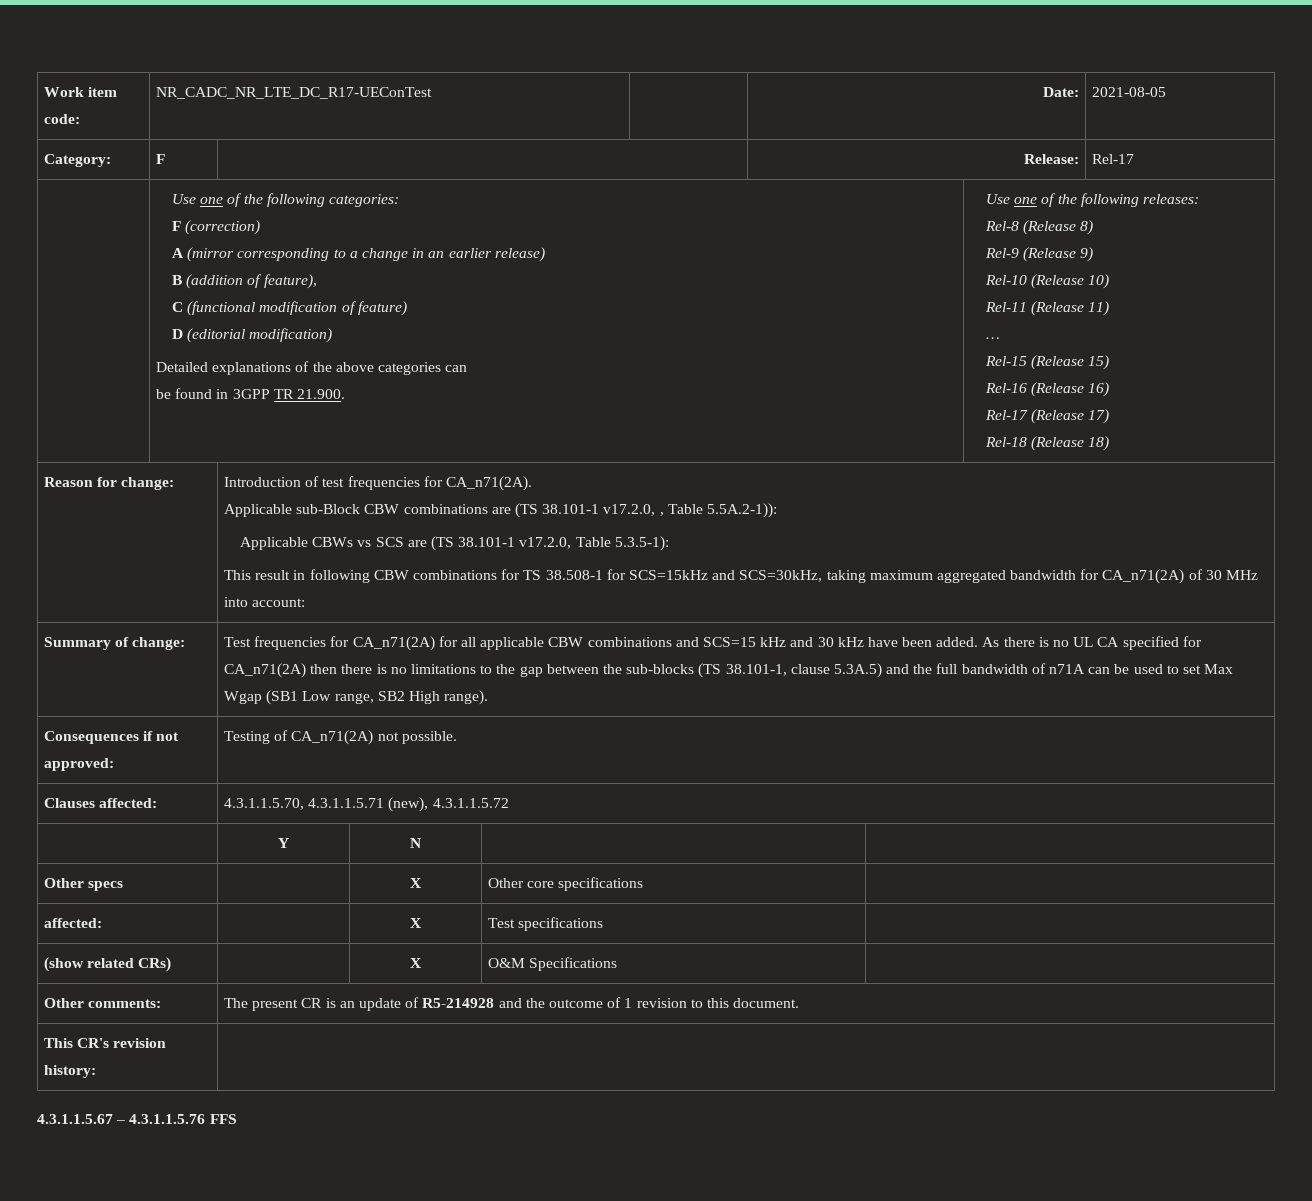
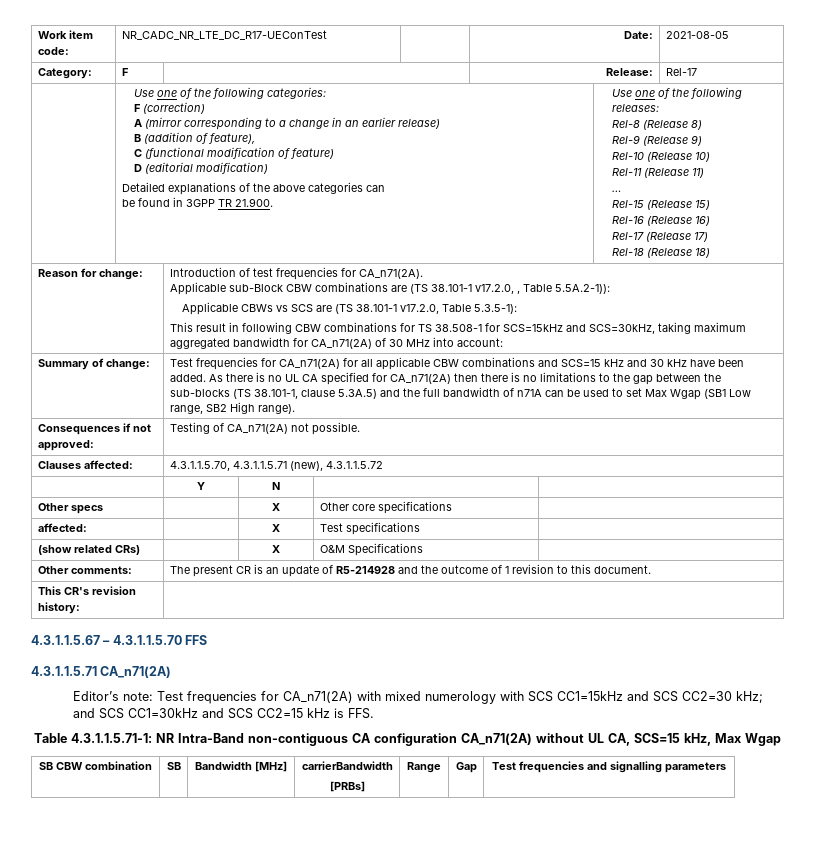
- 4.3.1.1.5.67 – 4.3.1.1.5.76 FFS
+ 4.3.1.1.5.67 – 4.3.1.1.5.70 FFS
+ 4.3.1.1.5.71 CA_n71(2A)
+ Editor’s note: Test frequencies for CA_n71(2A) with mixed numerology with SCS CC1=15kHz and SCS CC2=30 kHz; and SCS CC1=30kHz and SCS CC2=15 kHz is FFS.
+ Table 4.3.1.1.5.71-1: NR Intra-Band non-contiguous CA configuration CA_n71(2A) without UL CA, SCS=15 kHz, Max Wgap
+ SB CBW combination | SB | Bandwidth [MHz] | carrierBandwidth
+ [PRBs] | Range | Gap | Test frequencies and signalling parameters

